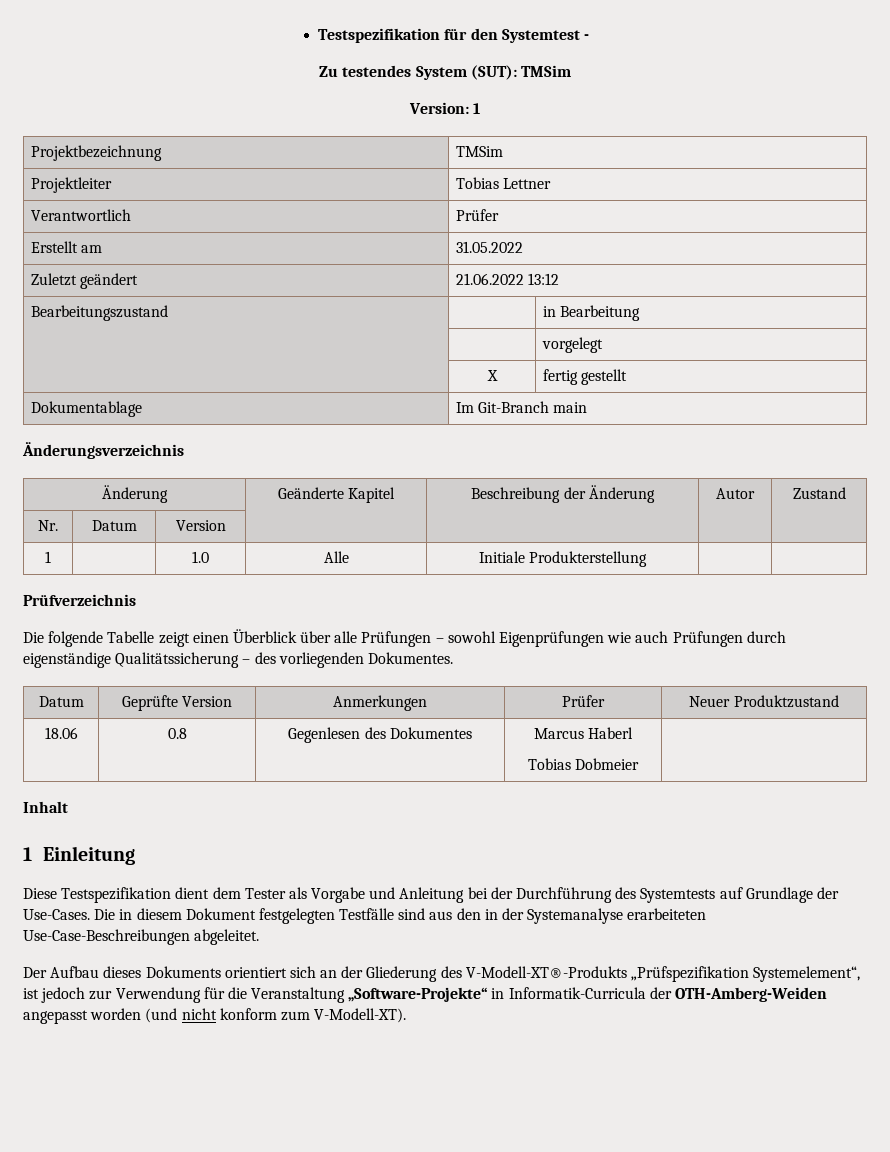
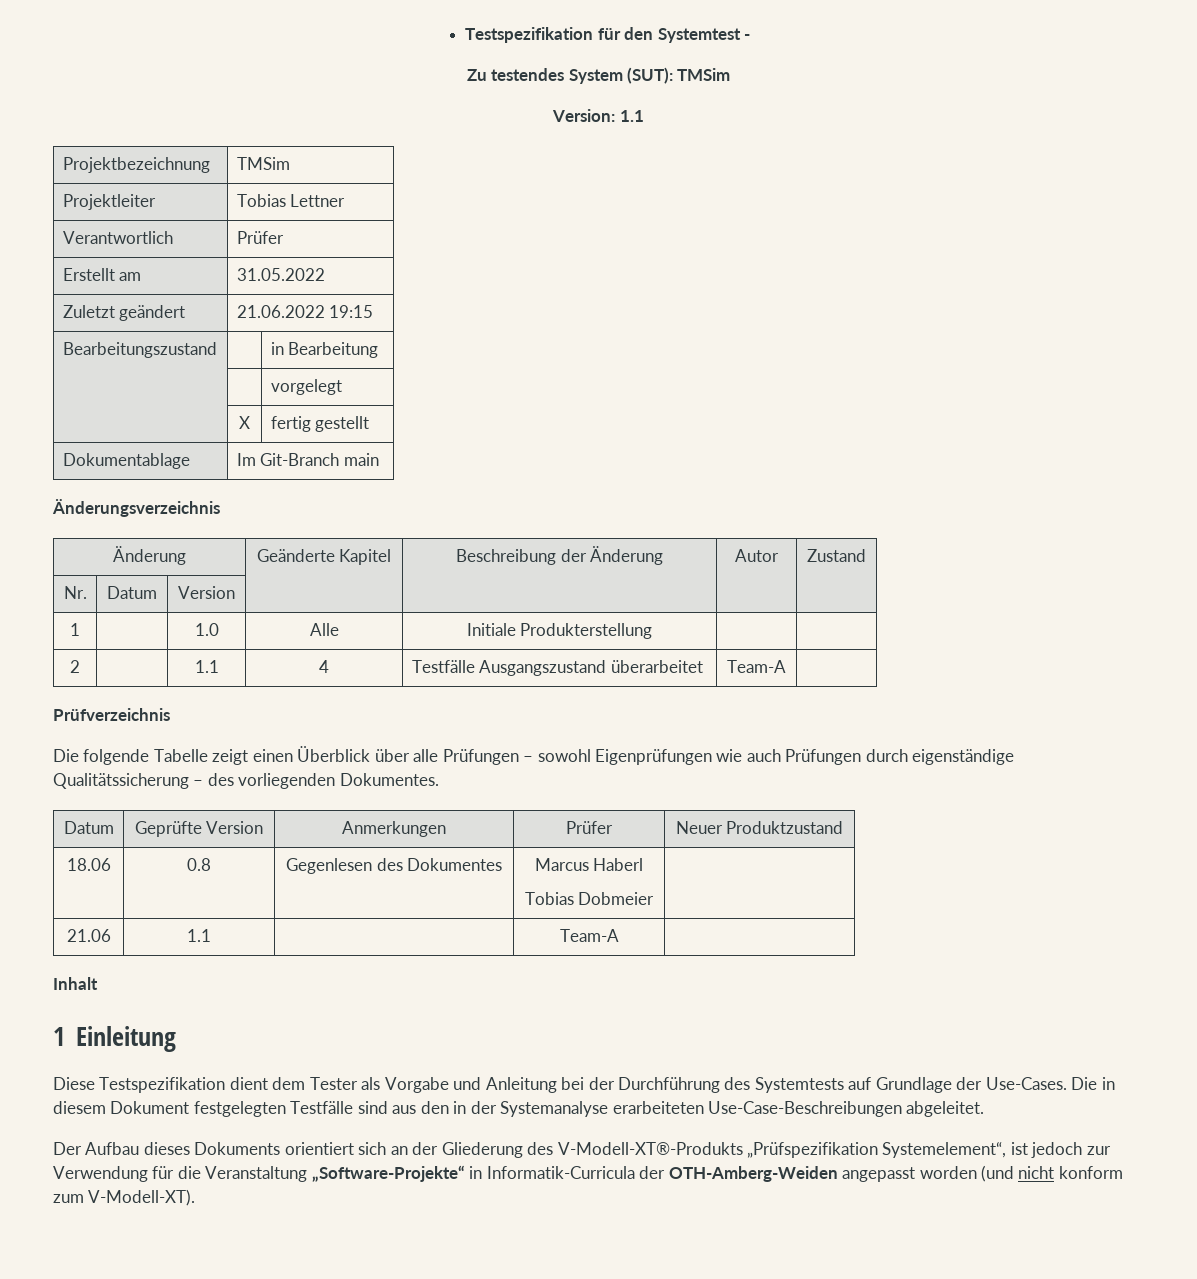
- Version: 1
+ Version: 1.1
- Zuletzt geändert | 21.06.2022 13:12
+ Zuletzt geändert | 21.06.2022 19:15
+ 2 | | 1.1 | 4 | Testfälle Ausgangszustand überarbeitet | Team-A |
+ 21.06 | 1.1 | | Team-A |

